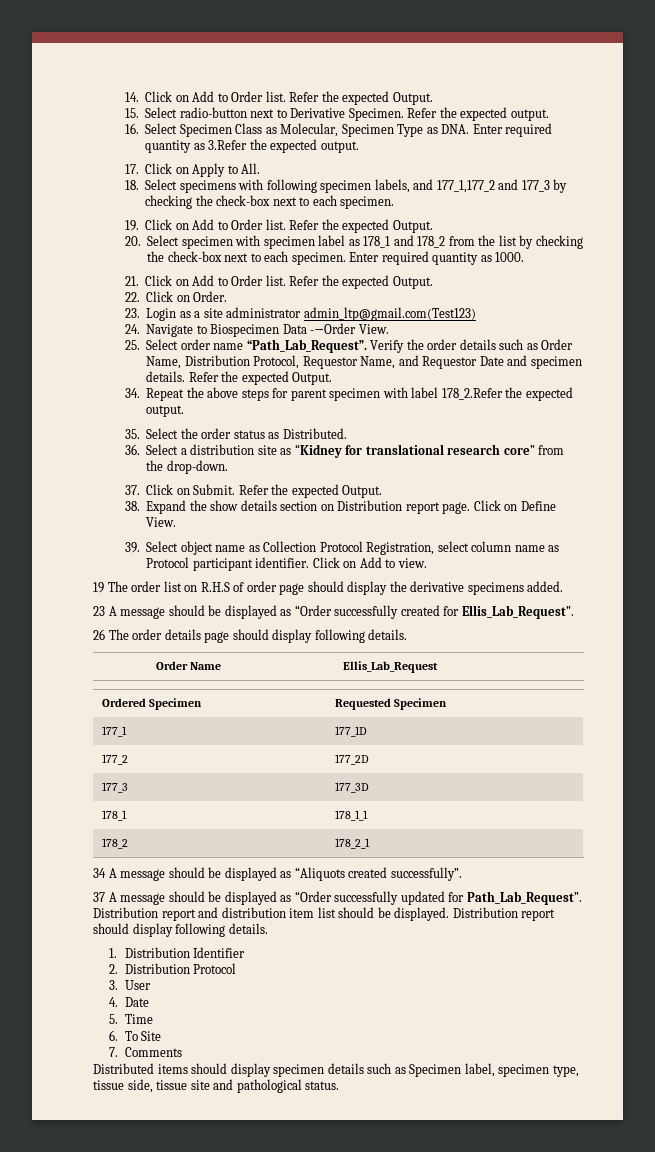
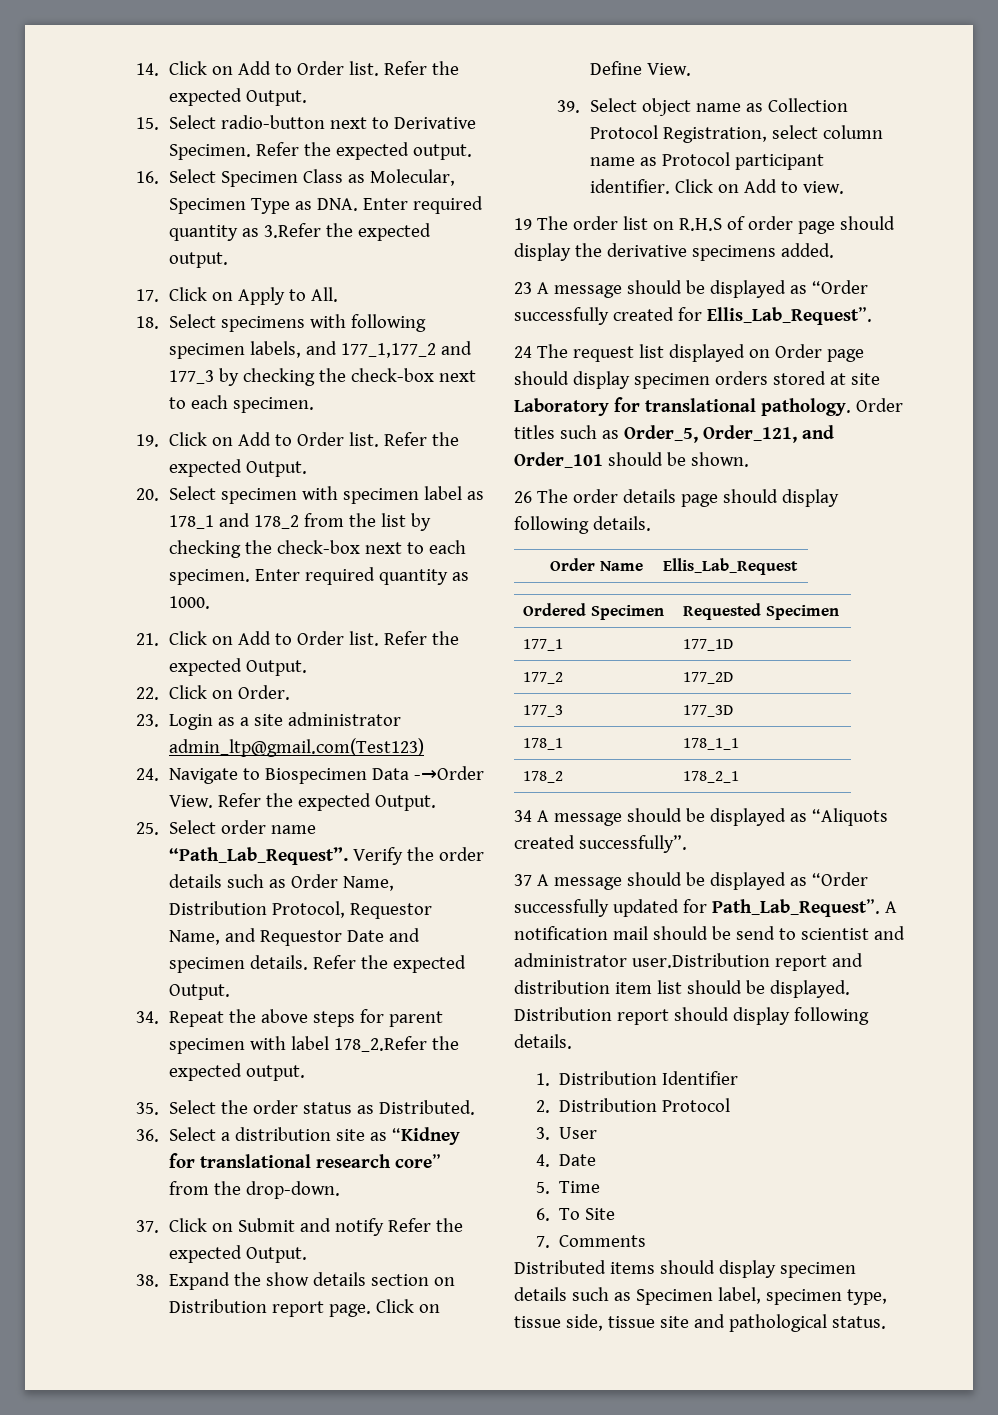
- 24. Navigate to Biospecimen Data -→Order View.
+ 24. Navigate to Biospecimen Data -→Order View. Refer the expected Output.
- 37. Click on Submit. Refer the expected Output.
+ 37. Click on Submit and notify Refer the expected Output.
+ 24 The request list displayed on Order page should display specimen orders stored at site Laboratory for translational pathology. Order titles such as Order_5, Order_121, and Order_101 should be shown.
- Distribution report and distribution item list should be displayed.
+ A notification mail should be send to scientist and administrator user.Distribution report and distribution item list should be displayed.

